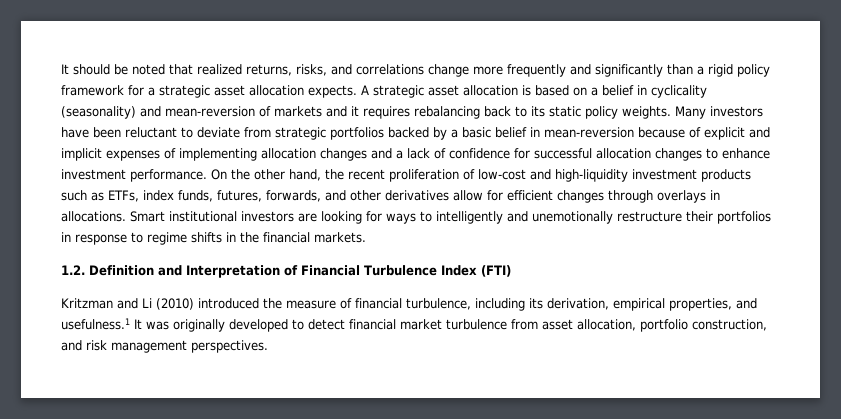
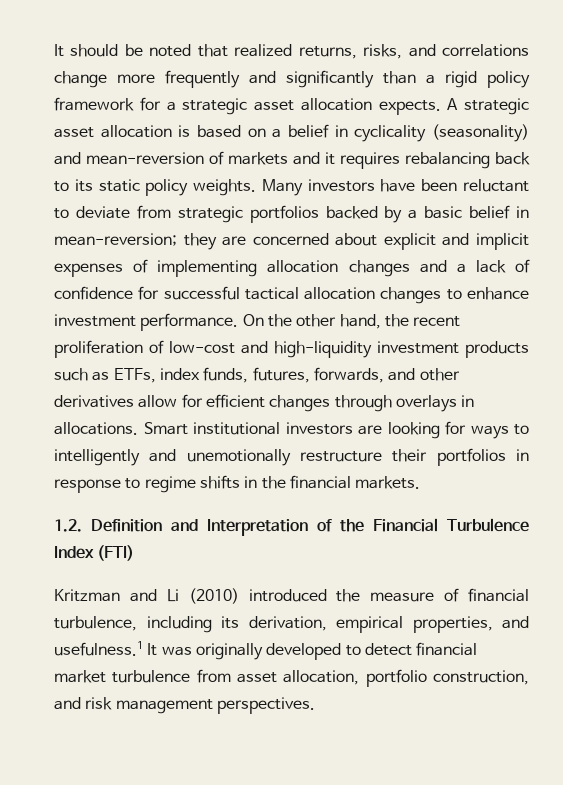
- Many investors have been reluctant to deviate from strategic portfolios backed by a basic belief in mean-reversion because of explicit and implicit expenses of implementing allocation changes and a lack of confidence for successful allocation changes to enhance investment performance.
+ Many investors have been reluctant to deviate from strategic portfolios backed by a basic belief in mean-reversion; they are concerned about explicit and implicit expenses of implementing allocation changes and a lack of confidence for successful tactical allocation changes to enhance investment performance.
- 1.2. Definition and Interpretation of Financial Turbulence Index (FTI)
+ 1.2. Definition and Interpretation of the Financial Turbulence Index (FTI)

